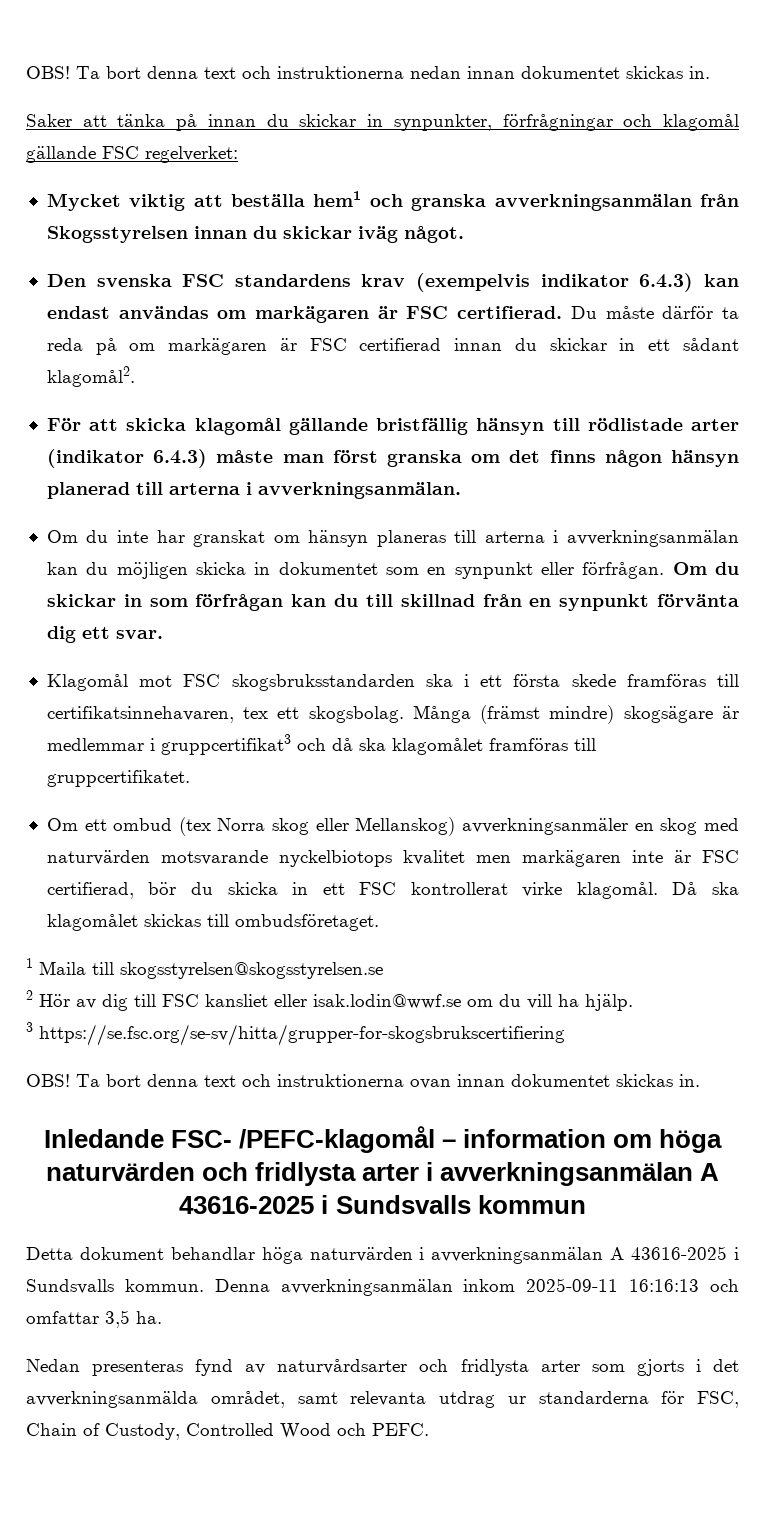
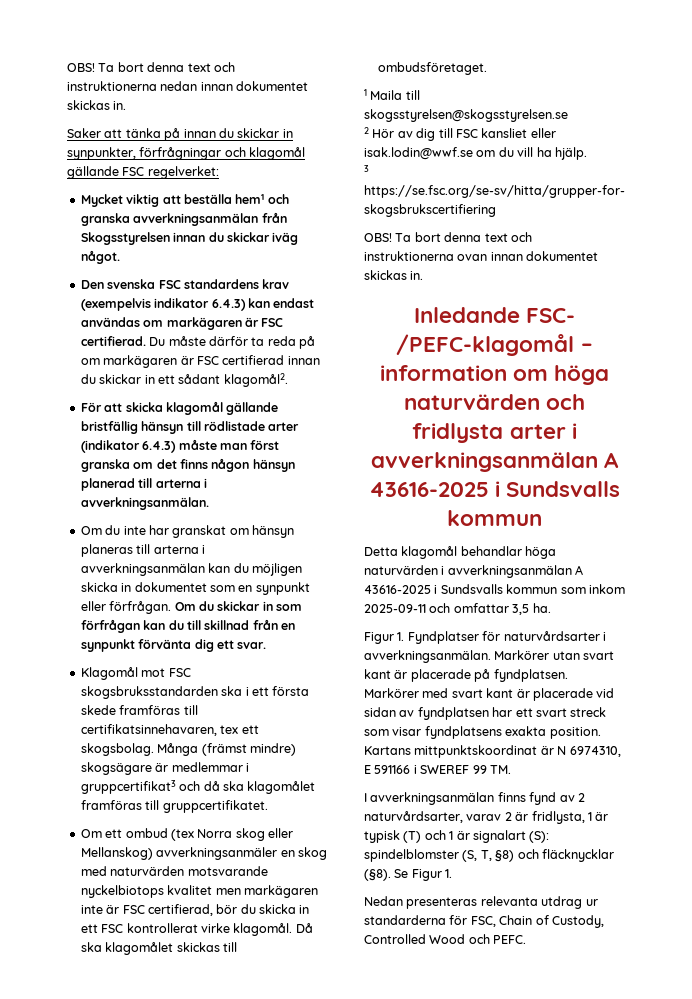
- Detta dokument behandlar höga naturvärden i avverkningsanmälan A 43616-2025 i Sundsvalls kommun. Denna avverkningsanmälan inkom 2025-09-11 16:16:13 och omfattar 3,5 ha.
+ Detta klagomål behandlar höga naturvärden i avverkningsanmälan A 43616-2025 i Sundsvalls kommun som inkom 2025-09-11 och omfattar 3,5 ha.
- Nedan presenteras fynd av naturvårdsarter och fridlysta arter som gjorts i det avverkningsanmälda området, samt relevanta utdrag ur standarderna för FSC, Chain of Custody, Controlled Wood och PEFC.
+ Figur 1. Fyndplatser för naturvårdsarter i avverkningsanmälan. Markörer utan svart kant är placerade på fyndplatsen. Markörer med svart kant är placerade vid sidan av fyndplatsen har ett svart streck som visar fyndplatsens exakta position. Kartans mittpunktskoordinat är N 6974310, E 591166 i SWEREF 99 TM.
+ I avverkningsanmälan finns fynd av 2 naturvårdsarter, varav 2 är fridlysta, 1 är typisk (T) och 1 är signalart (S): spindelblomster (S, T, §8) och fläcknycklar (§8). Se Figur 1.
+ Nedan presenteras relevanta utdrag ur standarderna för FSC, Chain of Custody, Controlled Wood och PEFC.

